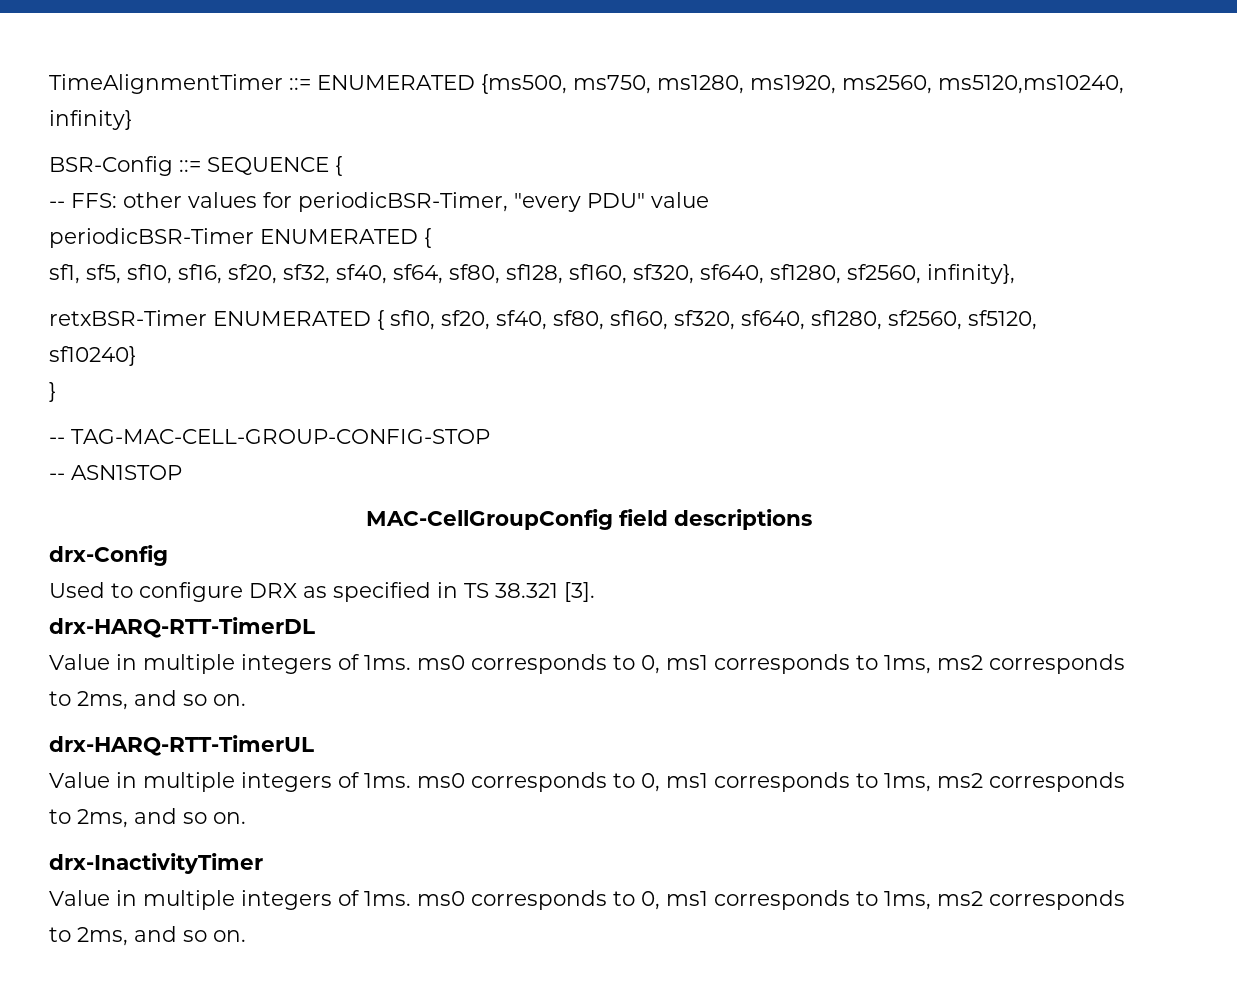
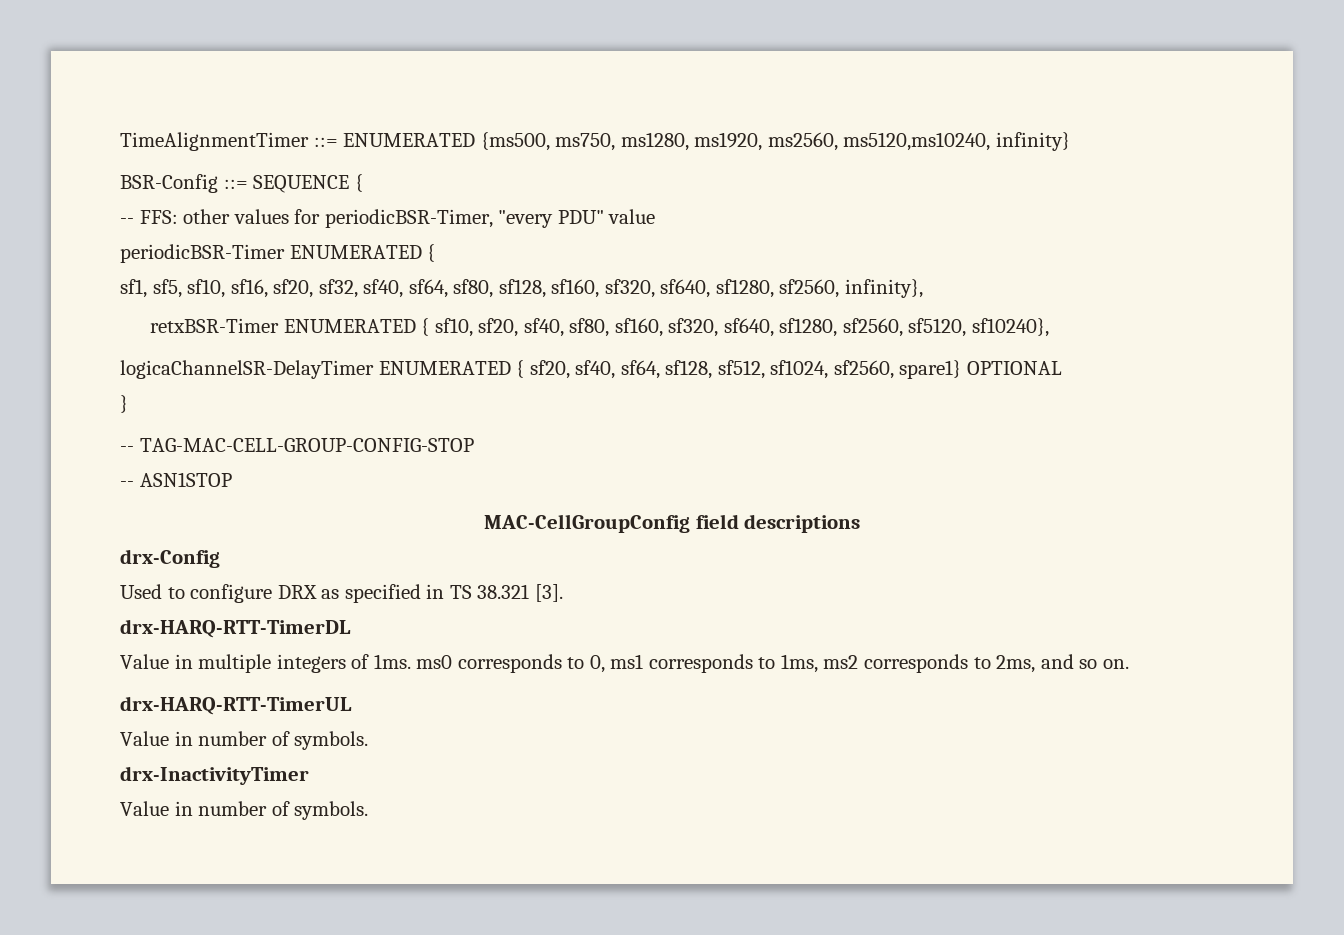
- retxBSR-Timer ENUMERATED { sf10, sf20, sf40, sf80, sf160, sf320, sf640, sf1280, sf2560, sf5120, sf10240}
+ retxBSR-Timer ENUMERATED { sf10, sf20, sf40, sf80, sf160, sf320, sf640, sf1280, sf2560, sf5120, sf10240},
+ logicaChannelSR-DelayTimer ENUMERATED { sf20, sf40, sf64, sf128, sf512, sf1024, sf2560, spare1} OPTIONAL
  drx-HARQ-RTT-TimerUL
- Value in multiple integers of 1ms. ms0 corresponds to 0, ms1 corresponds to 1ms, ms2 corresponds to 2ms, and so on.
+ Value in number of symbols.
  drx-InactivityTimer
- Value in multiple integers of 1ms. ms0 corresponds to 0, ms1 corresponds to 1ms, ms2 corresponds to 2ms, and so on.
+ Value in number of symbols.

